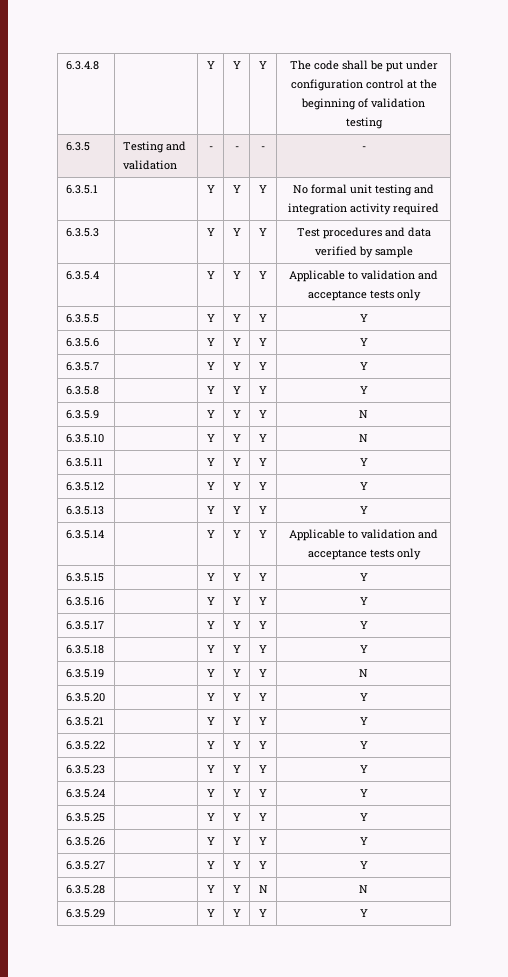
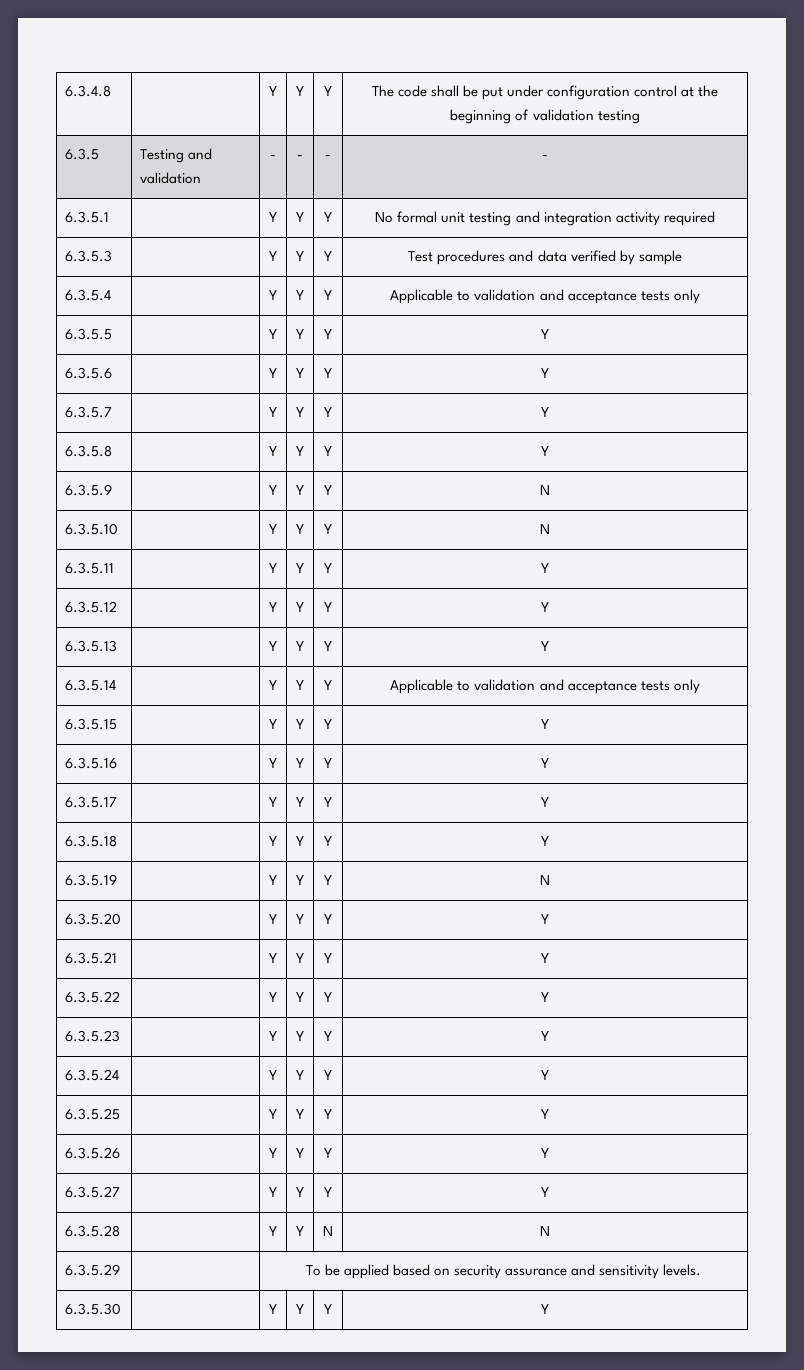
- 6.3.5.29 | | Y | Y | Y | Y
+ 6.3.5.29 | | To be applied based on security assurance and sensitivity levels.
+ 6.3.5.30 | | Y | Y | Y | Y

